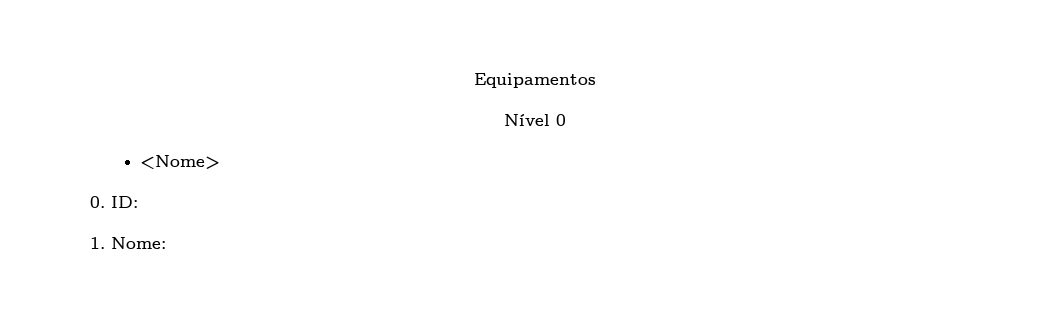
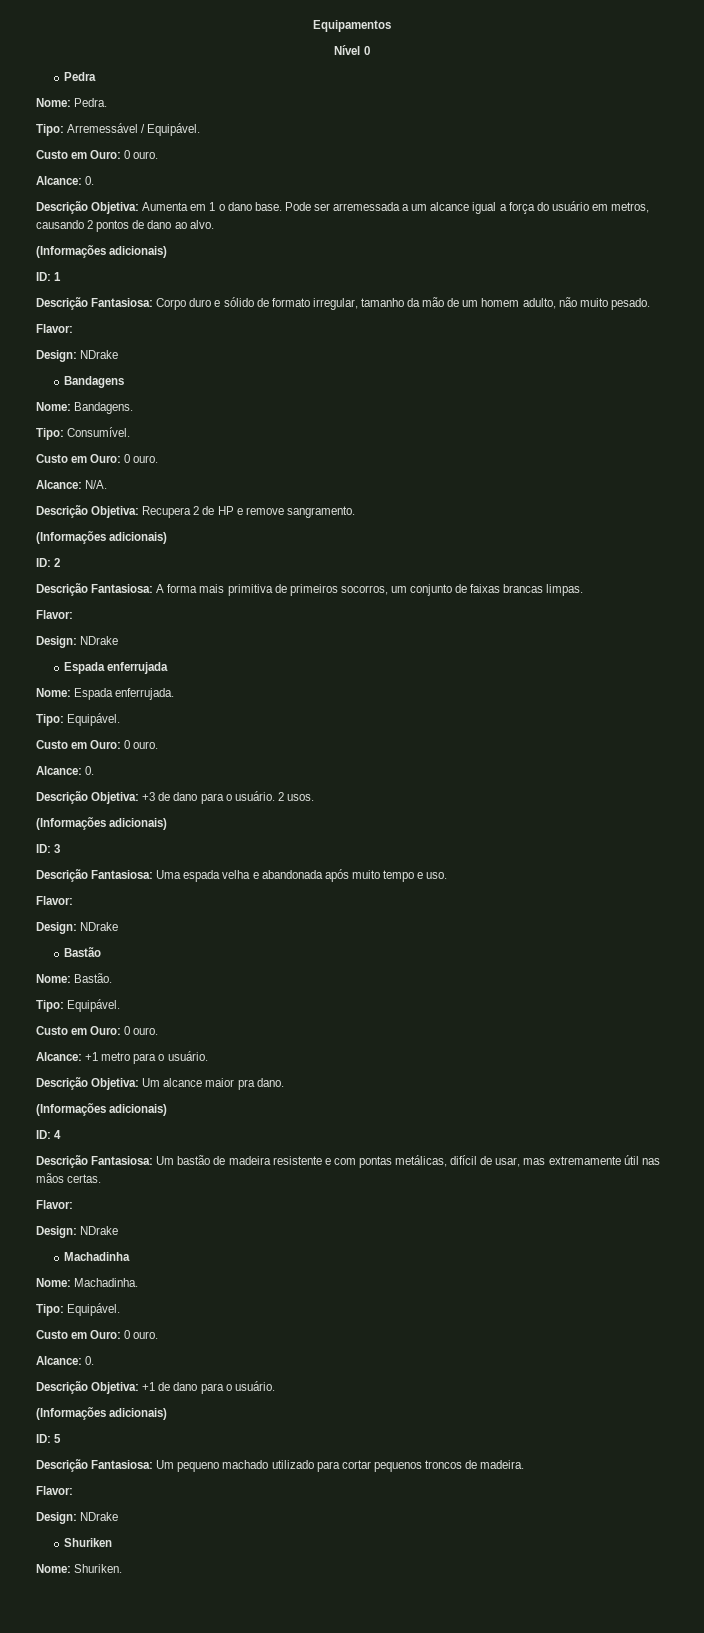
- <Nome>
- 0. ID:
- 1. Nome:
+ Pedra
+ Nome: Pedra.
+ Tipo: Arremessável / Equipável.
+ Custo em Ouro: 0 ouro.
+ Alcance: 0.
+ Descrição Objetiva: Aumenta em 1 o dano base. Pode ser arremessada a um alcance igual a força do usuário em metros, causando 2 pontos de dano ao alvo.
+ (Informações adicionais)
+ ID: 1
+ Descrição Fantasiosa: Corpo duro e sólido de formato irregular, tamanho da mão de um homem adulto, não muito pesado.
+ Flavor:
+ Design: NDrake
+ Bandagens
+ Nome: Bandagens.
+ Tipo: Consumível.
+ Custo em Ouro: 0 ouro.
+ Alcance: N/A.
+ Descrição Objetiva: Recupera 2 de HP e remove sangramento.
+ (Informações adicionais)
+ ID: 2
+ Descrição Fantasiosa: A forma mais primitiva de primeiros socorros, um conjunto de faixas brancas limpas.
+ Flavor:
+ Design: NDrake
+ Espada enferrujada
+ Nome: Espada enferrujada.
+ Tipo: Equipável.
+ Custo em Ouro: 0 ouro.
+ Alcance: 0.
+ Descrição Objetiva: +3 de dano para o usuário. 2 usos.
+ (Informações adicionais)
+ ID: 3
+ Descrição Fantasiosa: Uma espada velha e abandonada após muito tempo e uso.
+ Flavor:
+ Design: NDrake
+ Bastão
+ Nome: Bastão.
+ Tipo: Equipável.
+ Custo em Ouro: 0 ouro.
+ Alcance: +1 metro para o usuário.
+ Descrição Objetiva: Um alcance maior pra dano.
+ (Informações adicionais)
+ ID: 4
+ Descrição Fantasiosa: Um bastão de madeira resistente e com pontas metálicas, difícil de usar, mas extremamente útil nas mãos certas.
+ Flavor:
+ Design: NDrake
+ Machadinha
+ Nome: Machadinha.
+ Tipo: Equipável.
+ Custo em Ouro: 0 ouro.
+ Alcance: 0.
+ Descrição Objetiva: +1 de dano para o usuário.
+ (Informações adicionais)
+ ID: 5
+ Descrição Fantasiosa: Um pequeno machado utilizado para cortar pequenos troncos de madeira.
+ Flavor:
+ Design: NDrake
+ Shuriken
+ Nome: Shuriken.

